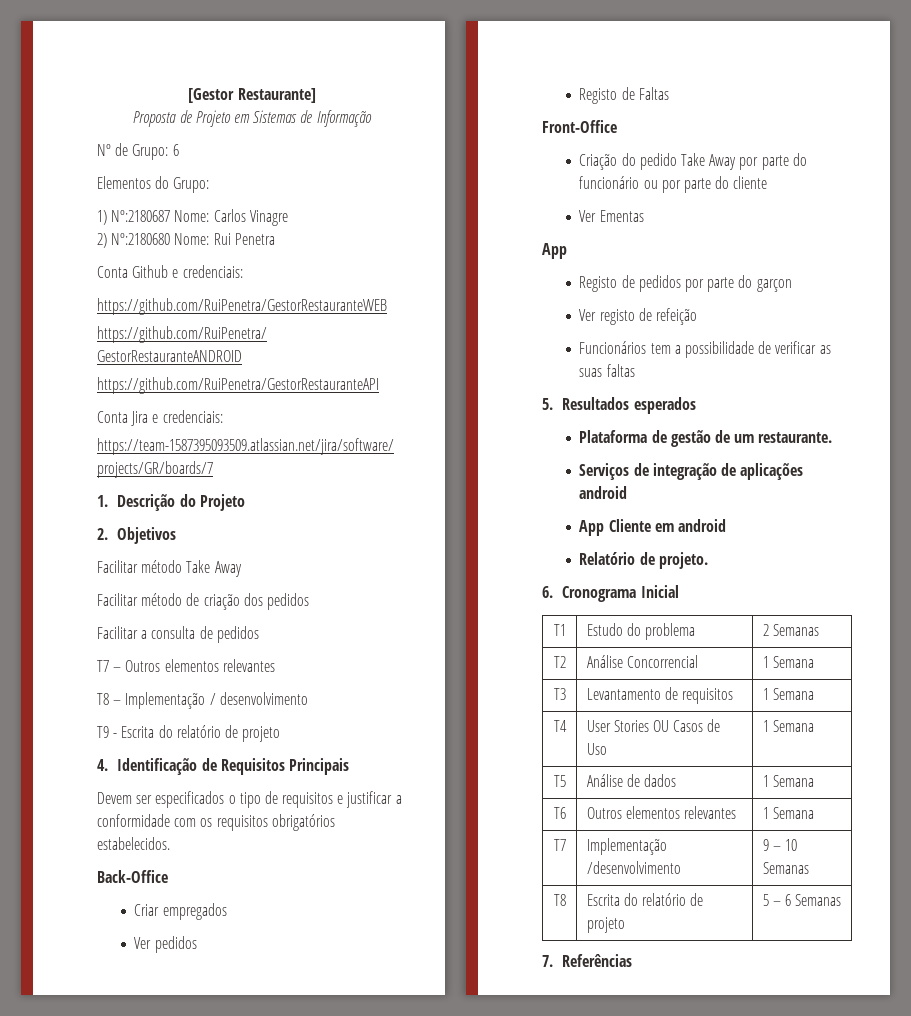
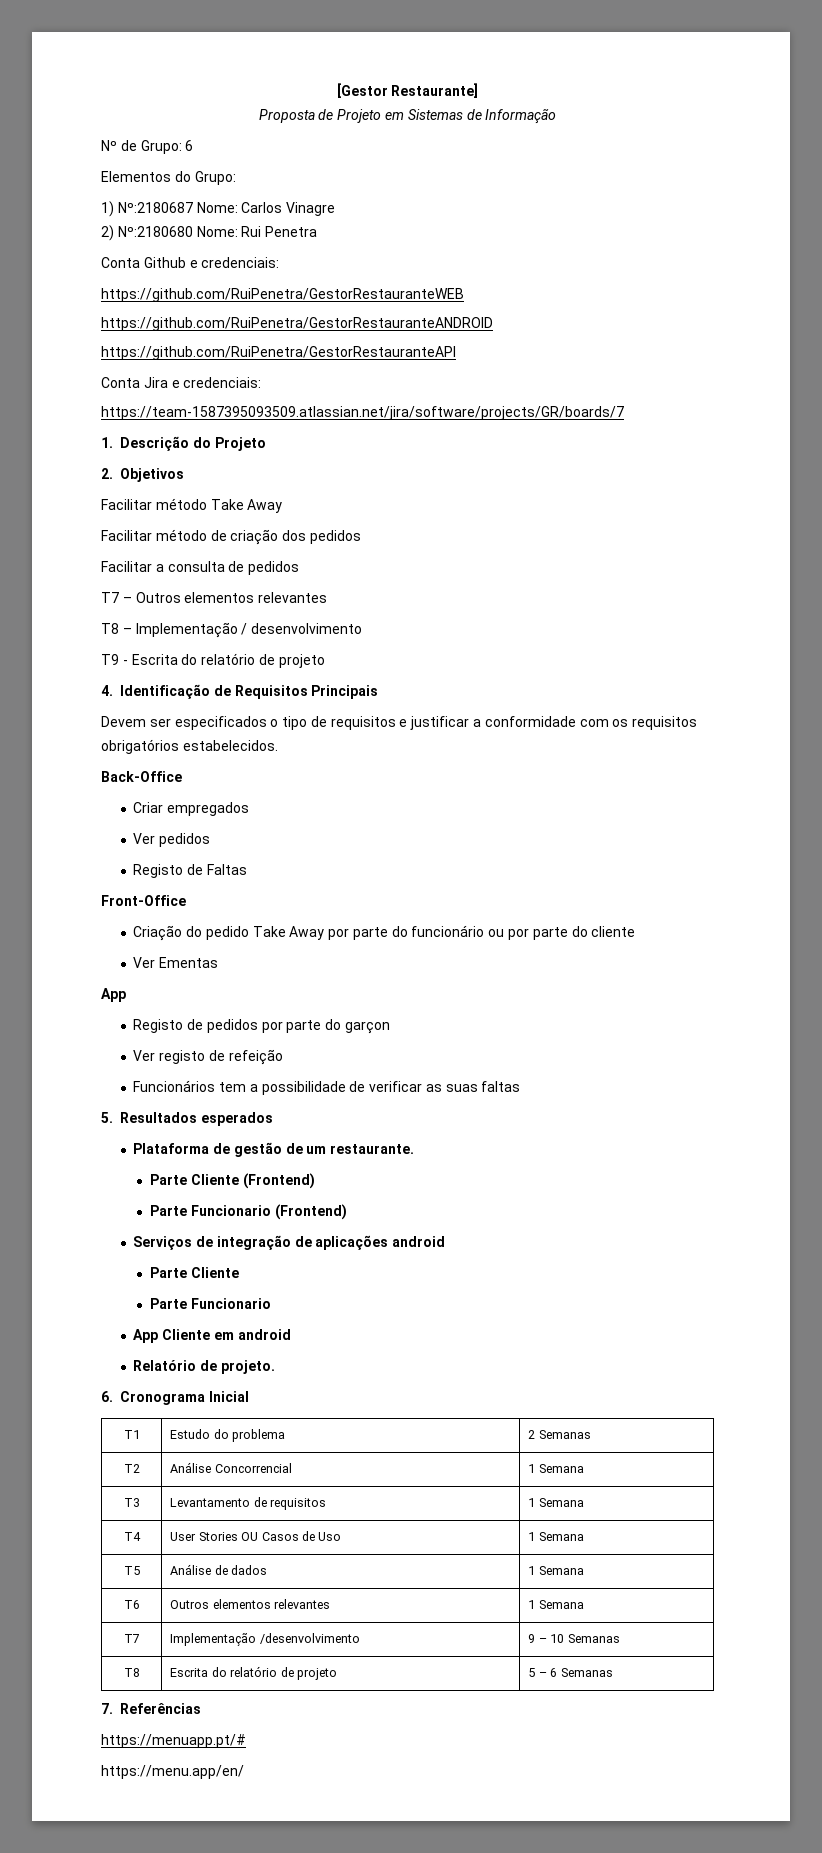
+ Parte Cliente (Frontend)
+ Parte Funcionario (Frontend)
  Serviços de integração de aplicações android
+ Parte Cliente
+ Parte Funcionario
+ https://menuapp.pt/#
+ https://menu.app/en/

